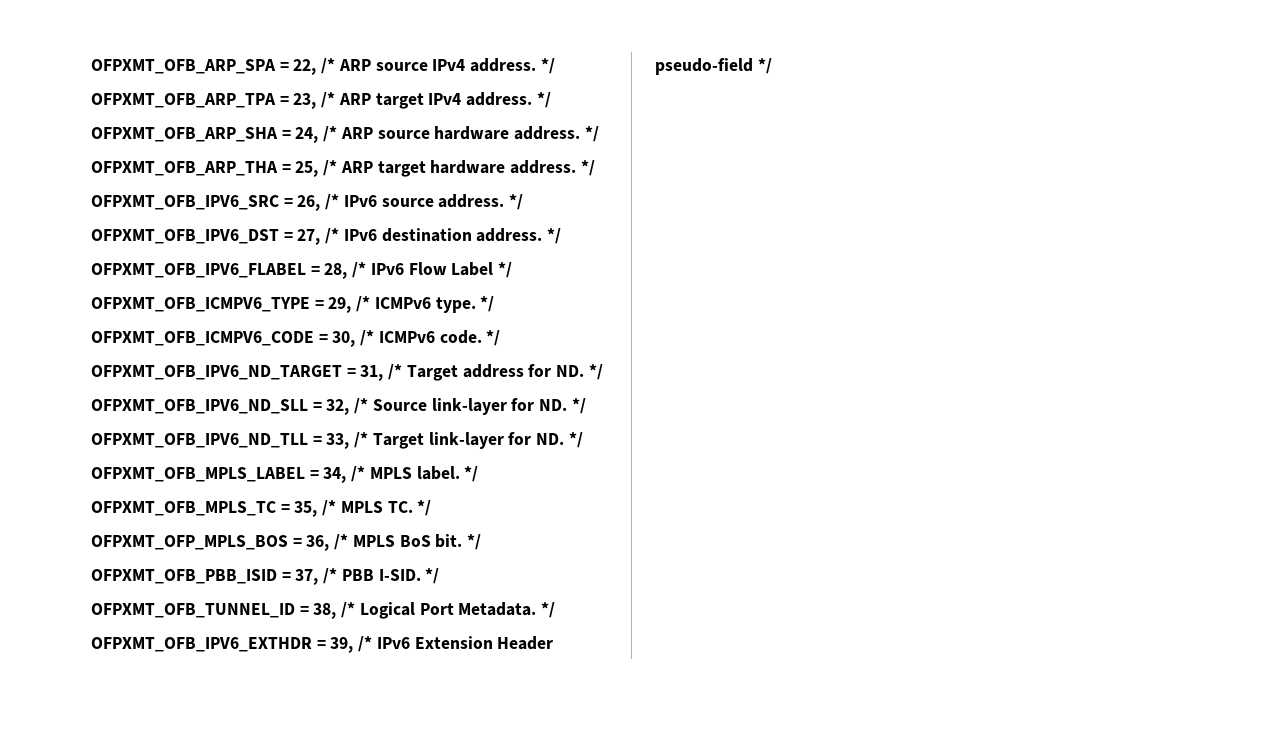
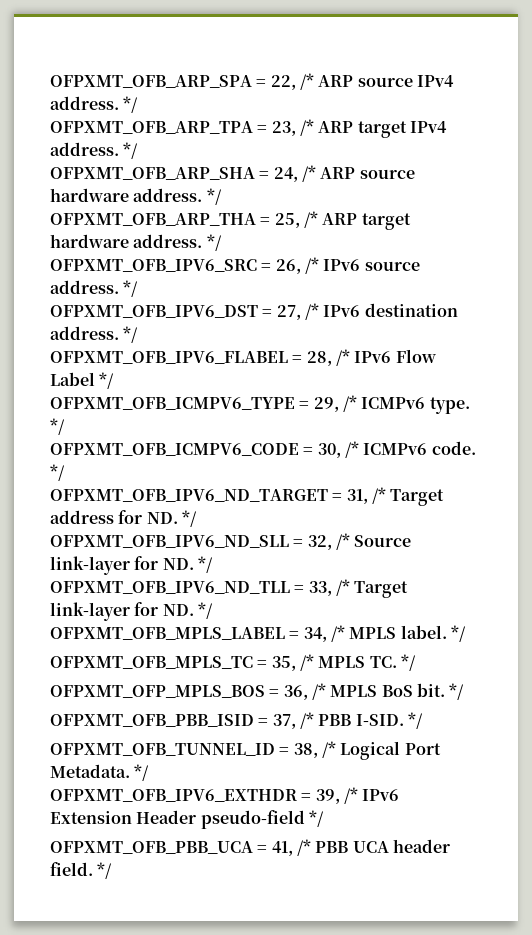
+ OFPXMT_OFB_PBB_UCA = 41, /* PBB UCA header field. */

